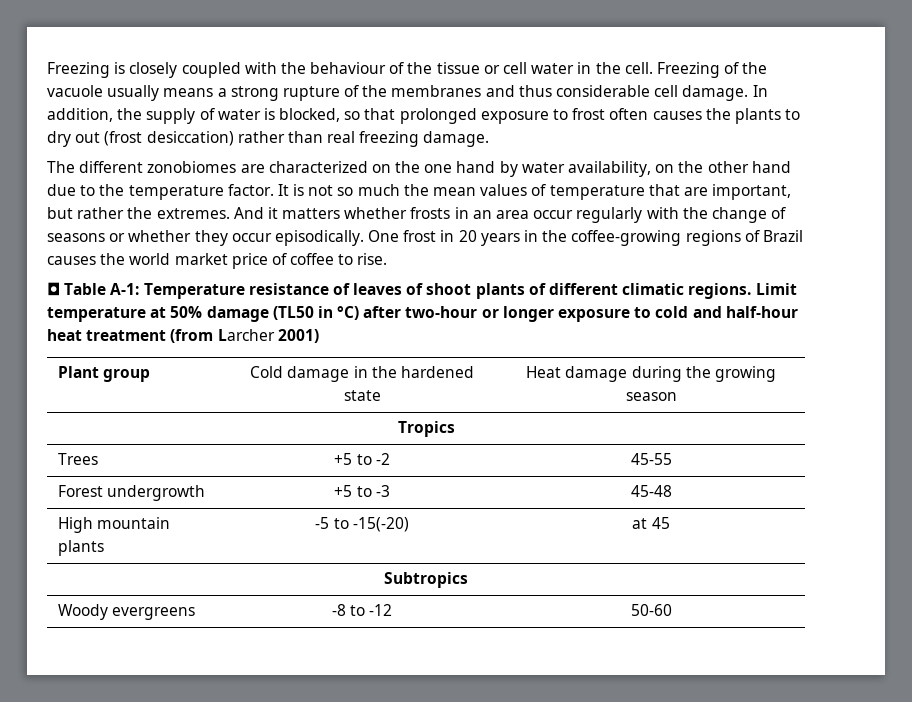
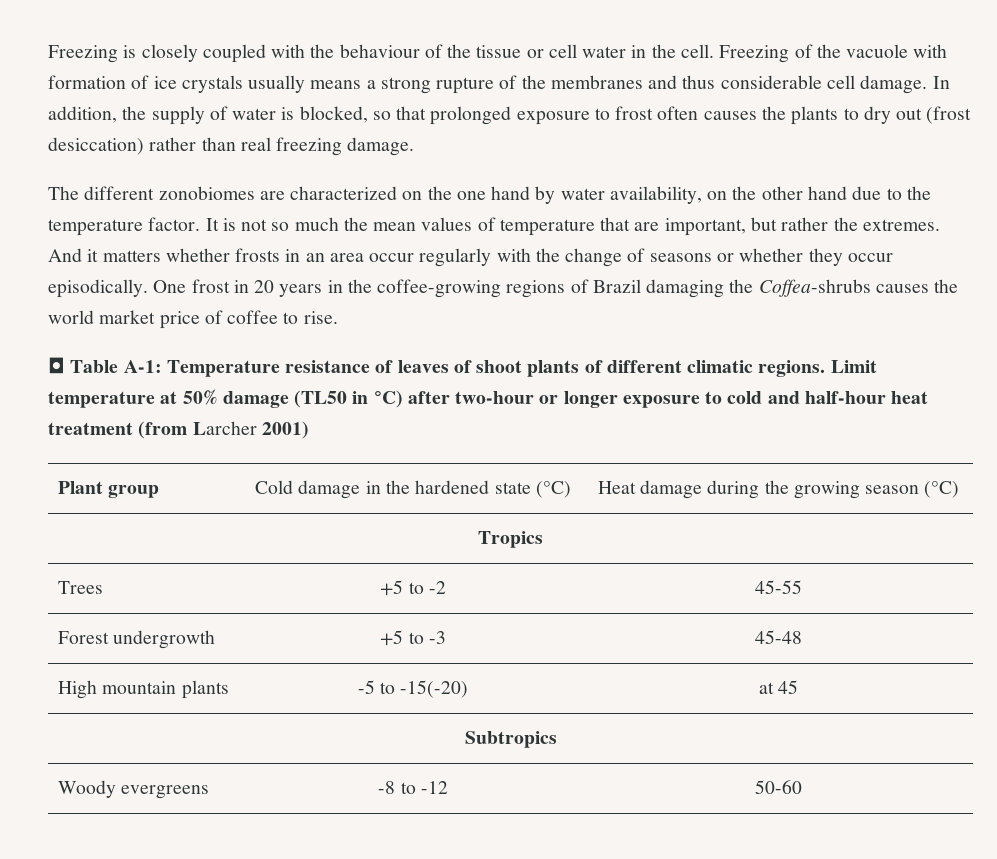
- Freezing of the vacuole usually means a strong rupture of the membranes and thus considerable cell damage.
+ Freezing of the vacuole with formation of ice crystals usually means a strong rupture of the membranes and thus considerable cell damage.
- One frost in 20 years in the coffee-growing regions of Brazil causes the world market price of coffee to rise.
+ One frost in 20 years in the coffee-growing regions of Brazil damaging the Coffea-shrubs causes the world market price of coffee to rise.
- Plant group | Cold damage in the hardened state | Heat damage during the growing season
+ Plant group | Cold damage in the hardened state (°C) | Heat damage during the growing season (°C)

